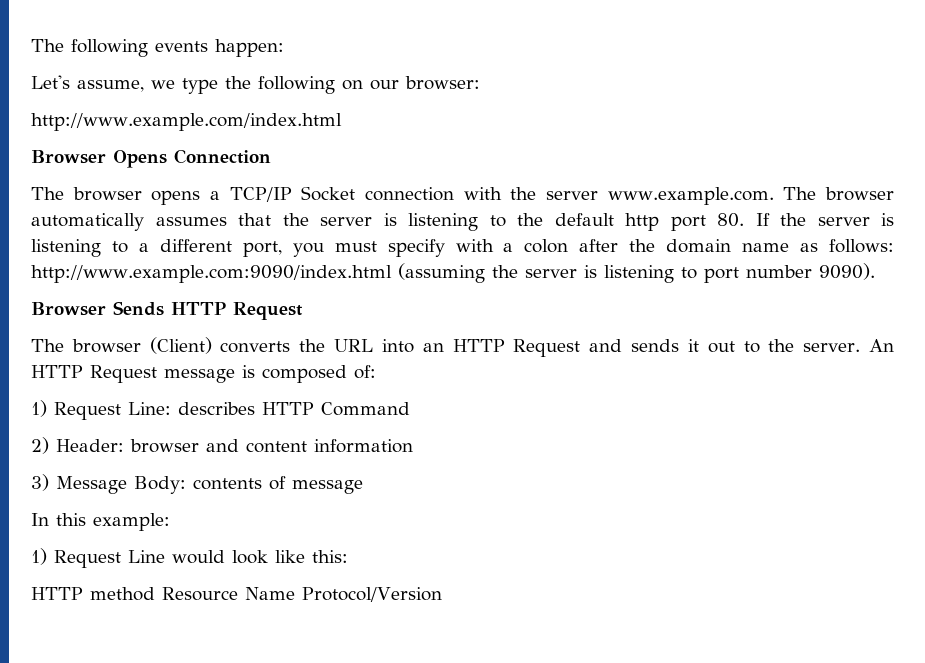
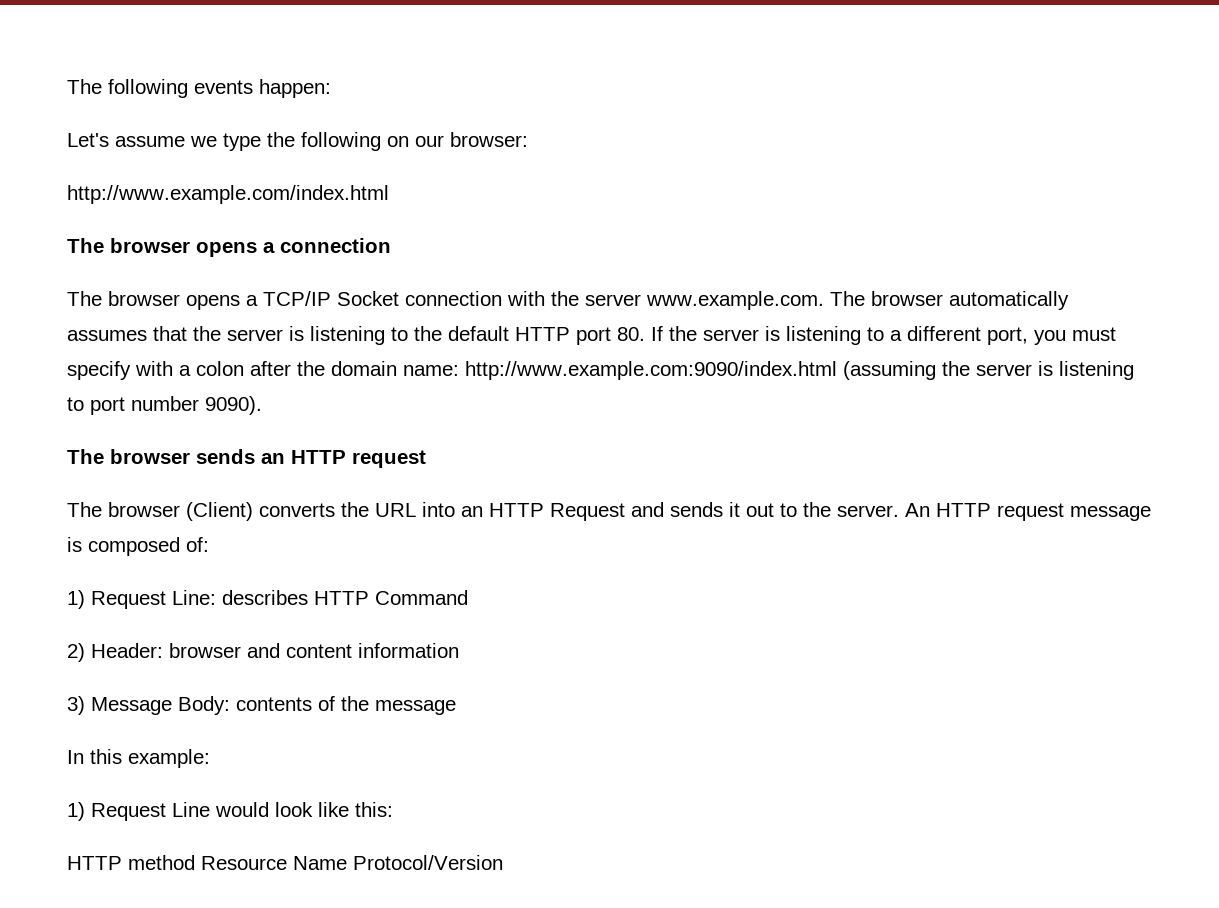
- Let's assume, we type the following on our browser:
+ Let's assume we type the following on our browser:
- Browser Opens Connection
+ The browser opens a connection
- The browser opens a TCP/IP Socket connection with the server www.example.com. The browser automatically assumes that the server is listening to the default http port 80. If the server is listening to a different port, you must specify with a colon after the domain name as follows: http://www.example.com:9090/index.html (assuming the server is listening to port number 9090).
+ The browser opens a TCP/IP Socket connection with the server www.example.com. The browser automatically assumes that the server is listening to the default HTTP port 80. If the server is listening to a different port, you must specify with a colon after the domain name: http://www.example.com:9090/index.html (assuming the server is listening to port number 9090).
- Browser Sends HTTP Request
+ The browser sends an HTTP request
- An HTTP Request message is composed of:
+ An HTTP request message is composed of:
- 3) Message Body: contents of message
+ 3) Message Body: contents of the message

